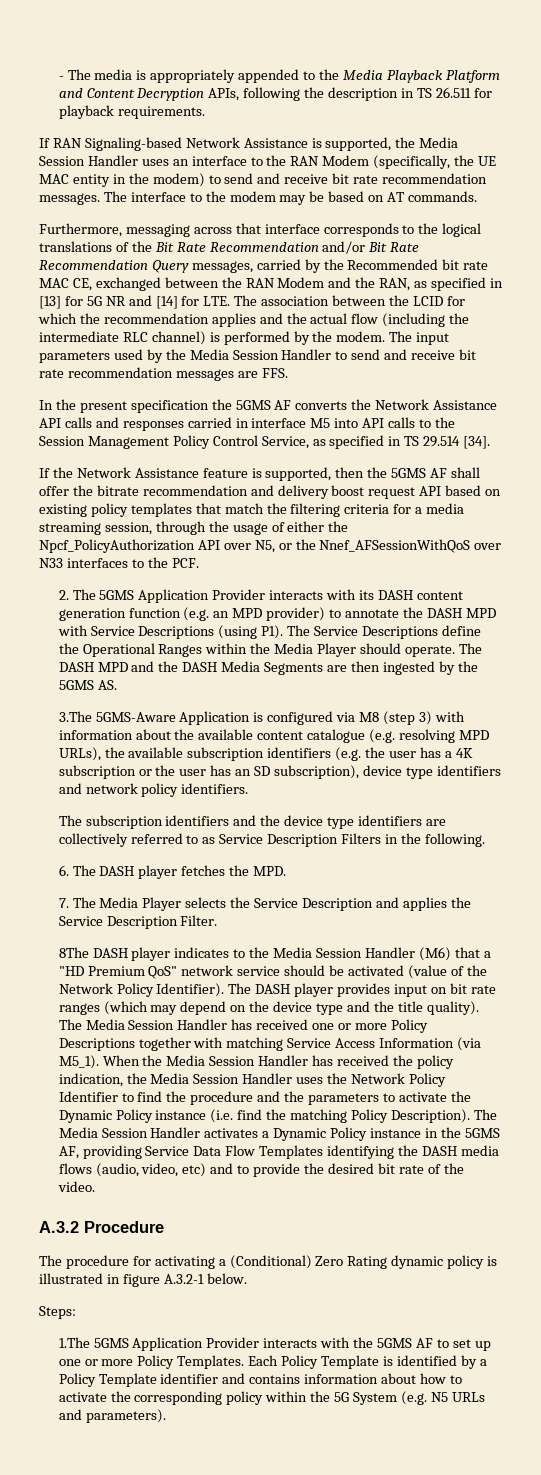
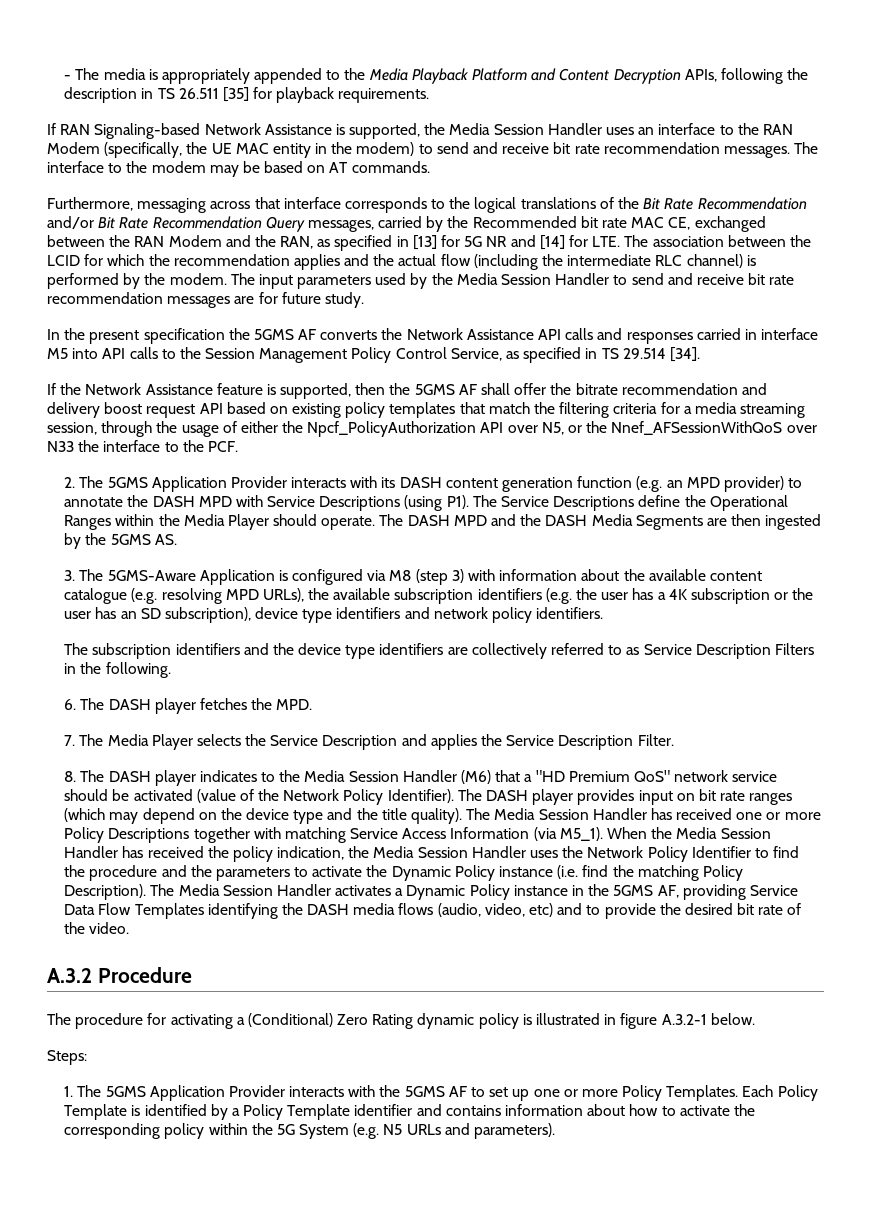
- - The media is appropriately appended to the Media Playback Platform and Content Decryption APIs, following the description in TS 26.511 for playback requirements.
+ - The media is appropriately appended to the Media Playback Platform and Content Decryption APIs, following the description in TS 26.511 [35] for playback requirements.
- The input parameters used by the Media Session Handler to send and receive bit rate recommendation messages are FFS.
+ The input parameters used by the Media Session Handler to send and receive bit rate recommendation messages are for future study.
- If the Network Assistance feature is supported, then the 5GMS AF shall offer the bitrate recommendation and delivery boost request API based on existing policy templates that match the filtering criteria for a media streaming session, through the usage of either the Npcf_PolicyAuthorization API over N5, or the Nnef_AFSessionWithQoS over N33 interfaces to the PCF.
+ If the Network Assistance feature is supported, then the 5GMS AF shall offer the bitrate recommendation and delivery boost request API based on existing policy templates that match the filtering criteria for a media streaming session, through the usage of either the Npcf_PolicyAuthorization API over N5, or the Nnef_AFSessionWithQoS over N33 the interface to the PCF.
- 3.The 5GMS-Aware Application is configured via M8 (step 3) with information about the available content catalogue (e.g. resolving MPD URLs), the available subscription identifiers (e.g. the user has a 4K subscription or the user has an SD subscription), device type identifiers and network policy identifiers.
+ 3. The 5GMS-Aware Application is configured via M8 (step 3) with information about the available content catalogue (e.g. resolving MPD URLs), the available subscription identifiers (e.g. the user has a 4K subscription or the user has an SD subscription), device type identifiers and network policy identifiers.
- 8The DASH player indicates to the Media Session Handler (M6) that a "HD Premium QoS" network service should be activated (value of the Network Policy Identifier).
+ 8. The DASH player indicates to the Media Session Handler (M6) that a "HD Premium QoS" network service should be activated (value of the Network Policy Identifier).
- 1.The 5GMS Application Provider interacts with the 5GMS AF to set up one or more Policy Templates.
+ 1. The 5GMS Application Provider interacts with the 5GMS AF to set up one or more Policy Templates.

